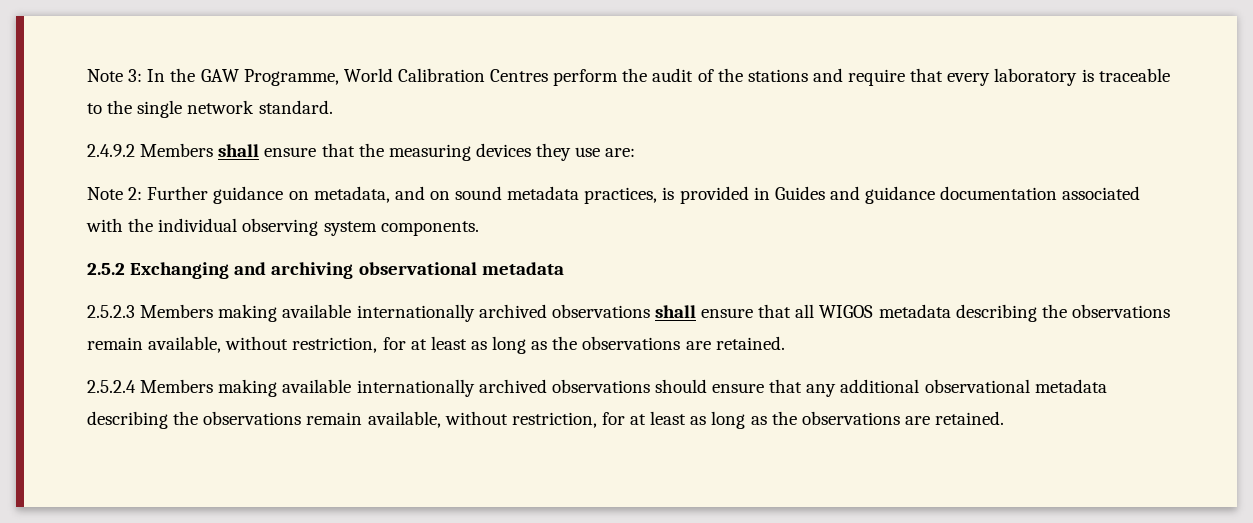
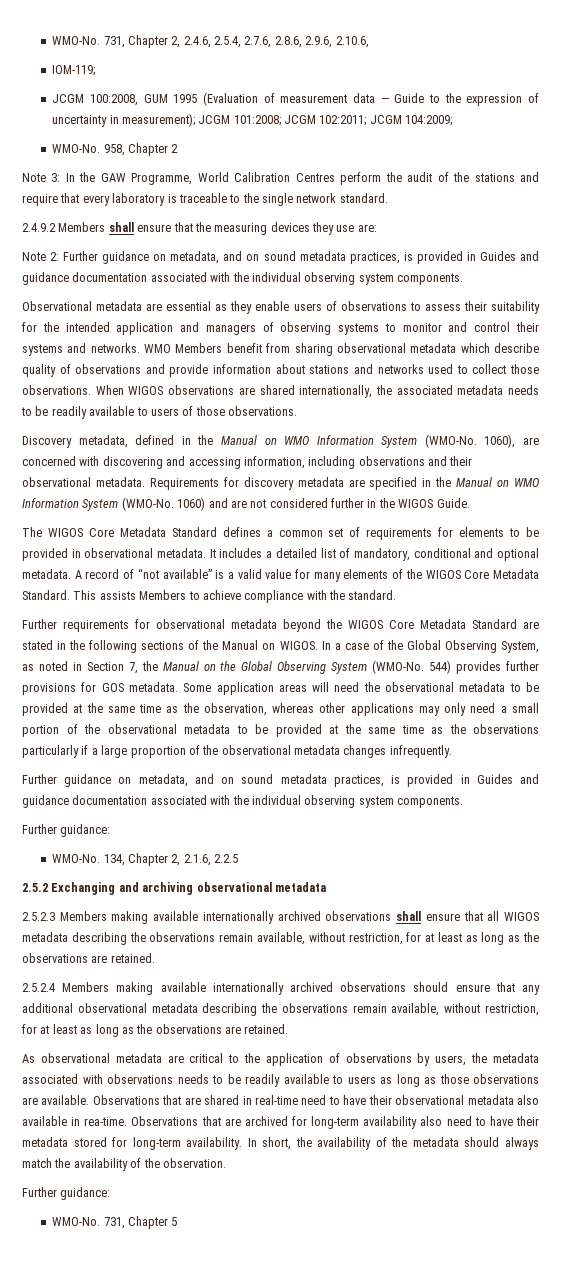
+ WMO-No. 731, Chapter 2, 2.4.6, 2.5.4, 2.7.6, 2.8.6, 2.9.6, 2.10.6,
+ IOM-119;
+ JCGM 100:2008, GUM 1995 (Evaluation of measurement data — Guide to the expression of uncertainty in measurement); JCGM 101:2008; JCGM 102:2011; JCGM 104:2009;
+ WMO-No. 958, Chapter 2
+ Observational metadata are essential as they enable users of observations to assess their suitability for the intended application and managers of observing systems to monitor and control their systems and networks. WMO Members benefit from sharing observational metadata which describe quality of observations and provide information about stations and networks used to collect those observations. When WIGOS observations are shared internationally, the associated metadata needs to be readily available to users of those observations.
+ Discovery metadata, defined in the Manual on WMO Information System (WMO-No. 1060), are concerned with discovering and accessing information, including observations and their observational metadata. Requirements for discovery metadata are specified in the Manual on WMO Information System (WMO-No. 1060) and are not considered further in the WIGOS Guide.
+ The WIGOS Core Metadata Standard defines a common set of requirements for elements to be provided in observational metadata. It includes a detailed list of mandatory, conditional and optional metadata. A record of “not available” is a valid value for many elements of the WIGOS Core Metadata Standard. This assists Members to achieve compliance with the standard.
+ Further requirements for observational metadata beyond the WIGOS Core Metadata Standard are stated in the following sections of the Manual on WIGOS. In a case of the Global Observing System, as noted in Section 7, the Manual on the Global Observing System (WMO-No. 544) provides further provisions for GOS metadata. Some application areas will need the observational metadata to be provided at the same time as the observation, whereas other applications may only need a small portion of the observational metadata to be provided at the same time as the observations particularly if a large proportion of the observational metadata changes infrequently.
+ Further guidance on metadata, and on sound metadata practices, is provided in Guides and guidance documentation associated with the individual observing system components.
+ Further guidance:
+ WMO-No. 134, Chapter 2, 2.1.6, 2.2.5
+ As observational metadata are critical to the application of observations by users, the metadata associated with observations needs to be readily available to users as long as those observations are available. Observations that are shared in real-time need to have their observational metadata also available in rea-time. Observations that are archived for long-term availability also need to have their metadata stored for long-term availability. In short, the availability of the metadata should always match the availability of the observation.
+ Further guidance:
+ WMO-No. 731, Chapter 5

